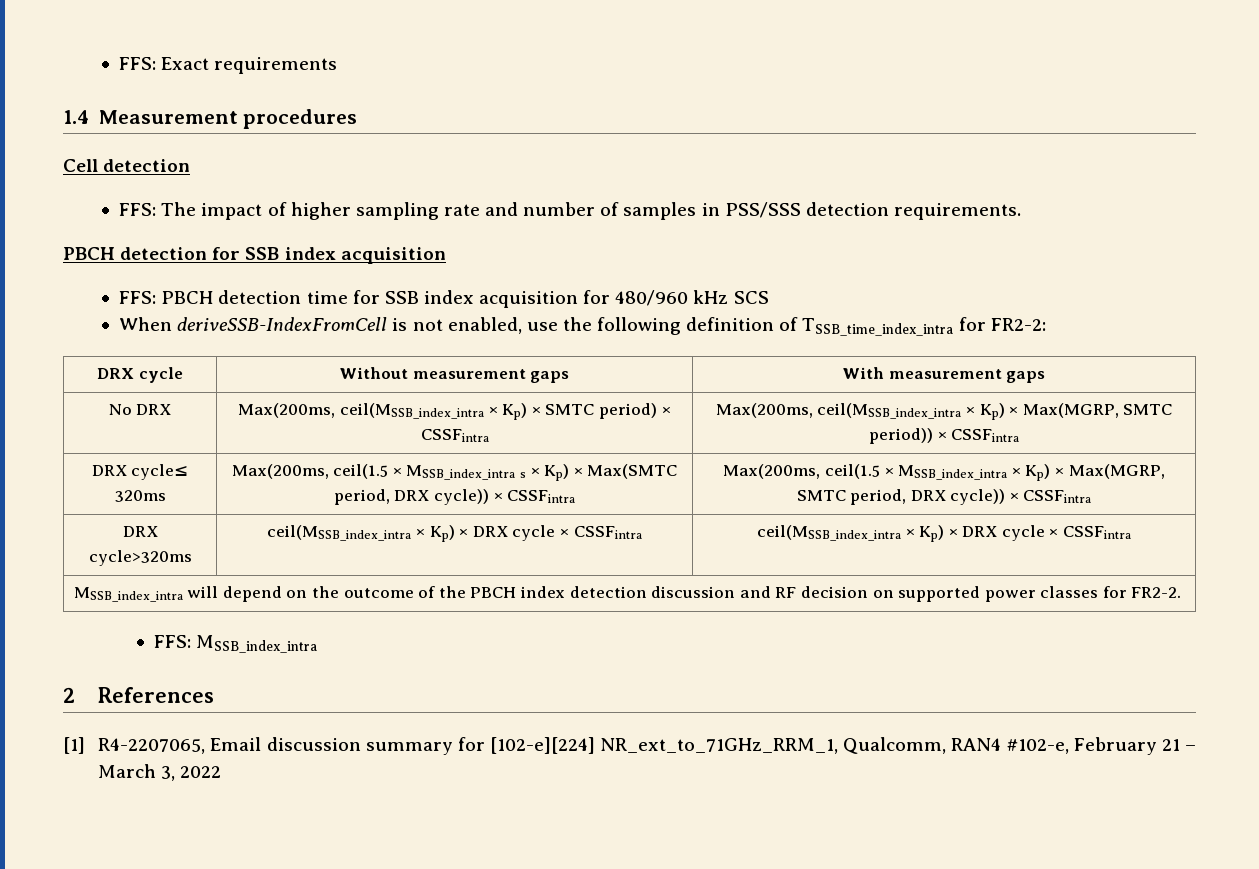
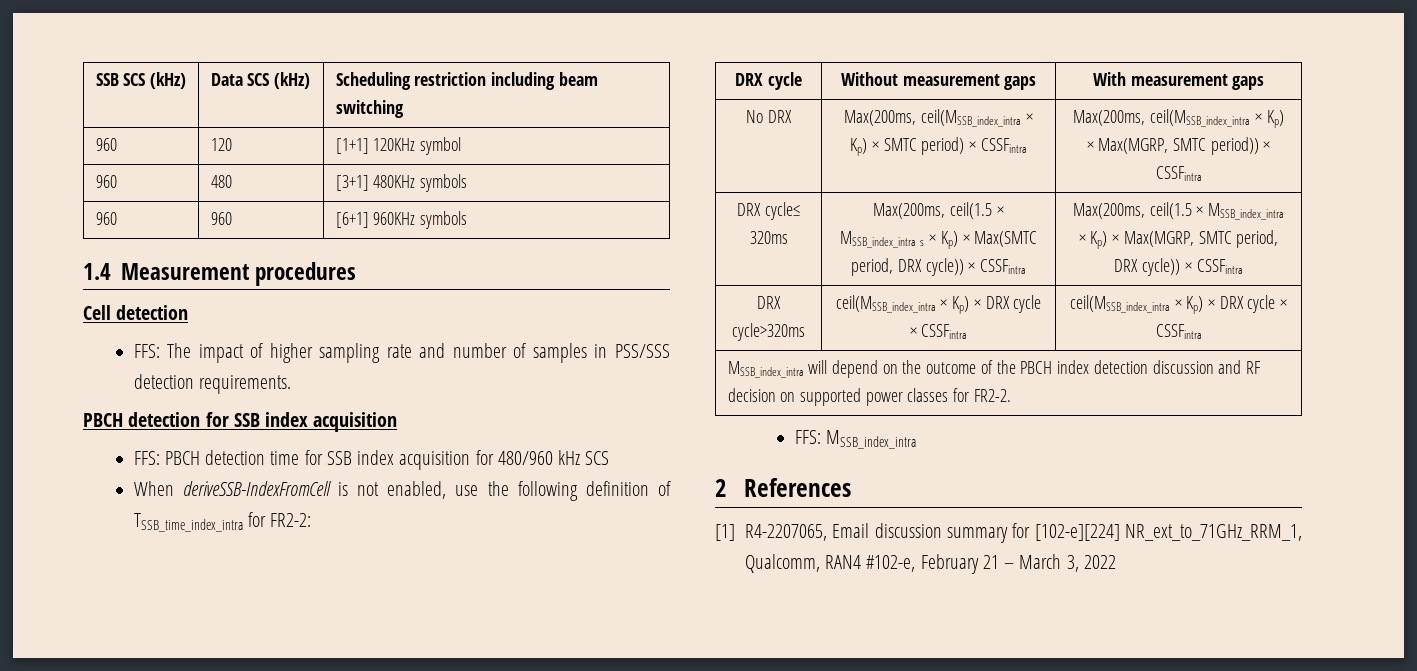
- FFS: Exact requirements
+ SSB SCS (kHz) | Data SCS (kHz) | Scheduling restriction including beam switching
+ 960 | 120 | [1+1] 120KHz symbol
+ 960 | 480 | [3+1] 480KHz symbols
+ 960 | 960 | [6+1] 960KHz symbols

